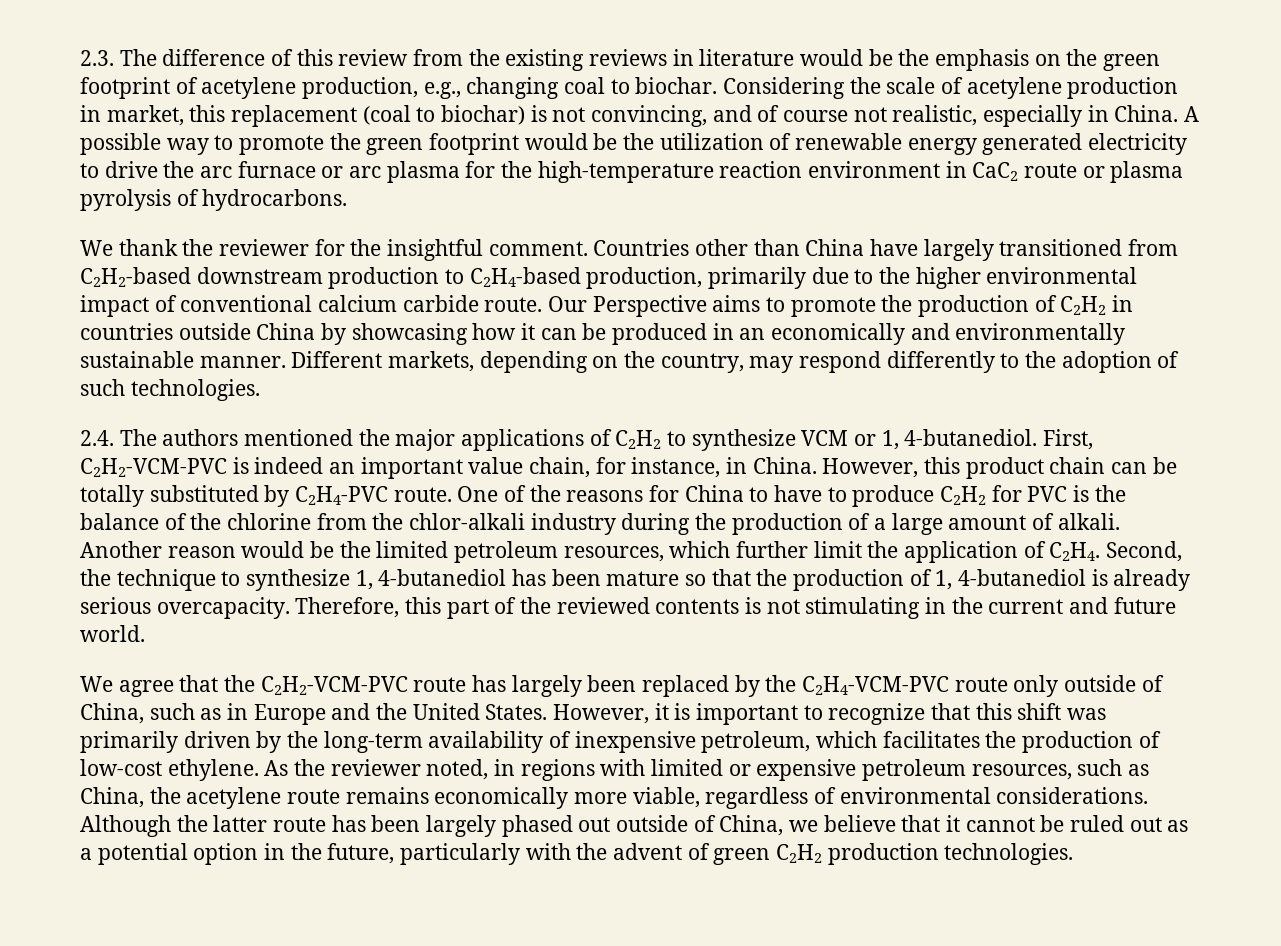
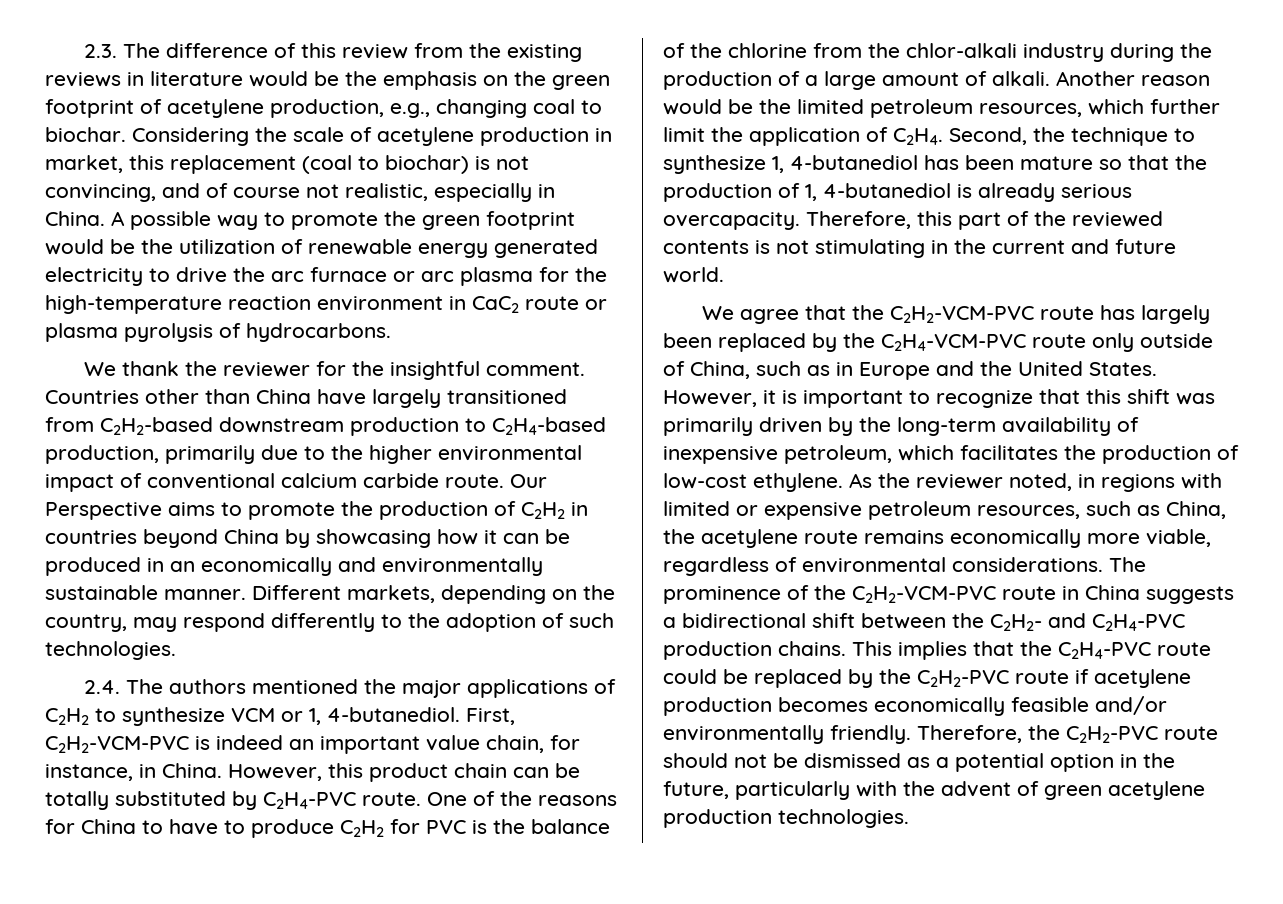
- Our Perspective aims to promote the production of C2H2 in countries outside China by showcasing how it can be produced in an economically and environmentally sustainable manner.
+ Our Perspective aims to promote the production of C2H2 in countries beyond China by showcasing how it can be produced in an economically and environmentally sustainable manner.
- Although the latter route has been largely phased out outside of China, we believe that it cannot be ruled out as a potential option in the future, particularly with the advent of green C2H2 production technologies.
+ The prominence of the C2H2-VCM-PVC route in China suggests a bidirectional shift between the C2H2- and C2H4-PVC production chains. This implies that the C2H4-PVC route could be replaced by the C2H2-PVC route if acetylene production becomes economically feasible and/or environmentally friendly. Therefore, the C2H2-PVC route should not be dismissed as a potential option in the future, particularly with the advent of green acetylene production technologies.

